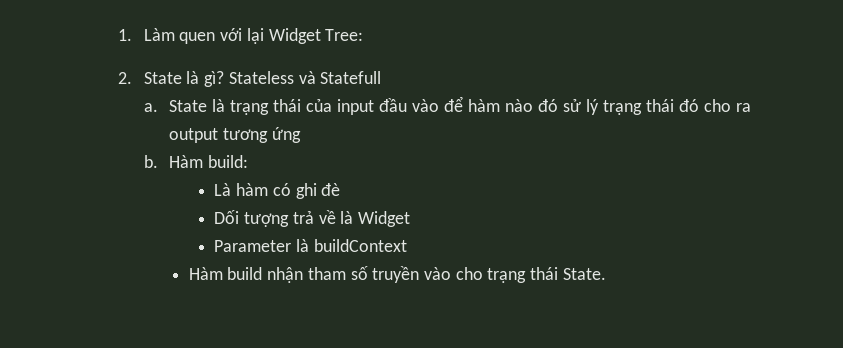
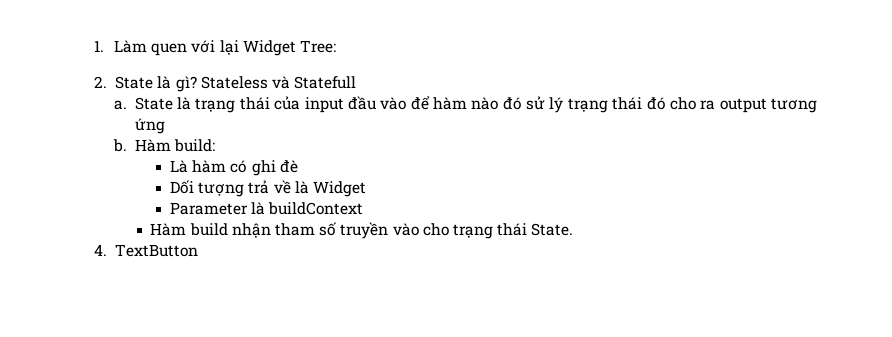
+ 4. TextButton

